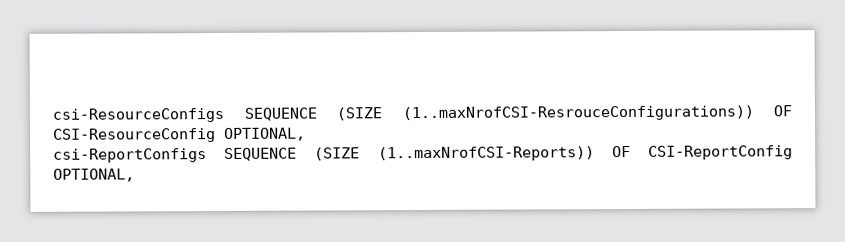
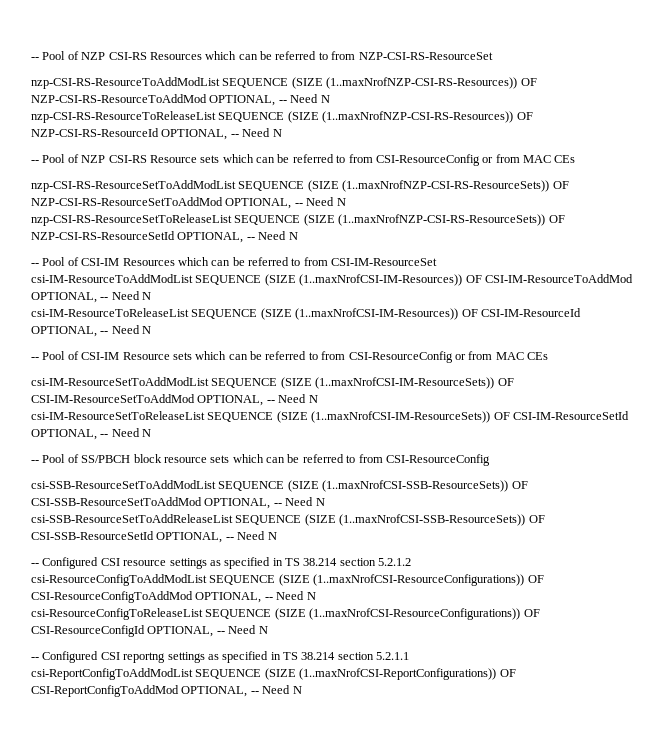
- csi-ResourceConfigs SEQUENCE (SIZE (1..maxNrofCSI-ResrouceConfigurations)) OF CSI-ResourceConfig OPTIONAL,
- csi-ReportConfigs SEQUENCE (SIZE (1..maxNrofCSI-Reports)) OF CSI-ReportConfig OPTIONAL,
+ -- Pool of NZP CSI-RS Resources which can be referred to from NZP-CSI-RS-ResourceSet
+ nzp-CSI-RS-ResourceToAddModList SEQUENCE (SIZE (1..maxNrofNZP-CSI-RS-Resources)) OF NZP-CSI-RS-ResourceToAddMod OPTIONAL, -- Need N
+ nzp-CSI-RS-ResourceToReleaseList SEQUENCE (SIZE (1..maxNrofNZP-CSI-RS-Resources)) OF NZP-CSI-RS-ResourceId OPTIONAL, -- Need N
+ -- Pool of NZP CSI-RS Resource sets which can be referred to from CSI-ResourceConfig or from MAC CEs
+ nzp-CSI-RS-ResourceSetToAddModList SEQUENCE (SIZE (1..maxNrofNZP-CSI-RS-ResourceSets)) OF NZP-CSI-RS-ResourceSetToAddMod OPTIONAL, -- Need N
+ nzp-CSI-RS-ResourceSetToReleaseList SEQUENCE (SIZE (1..maxNrofNZP-CSI-RS-ResourceSets)) OF NZP-CSI-RS-ResourceSetId OPTIONAL, -- Need N
+ -- Pool of CSI-IM Resources which can be referred to from CSI-IM-ResourceSet
+ csi-IM-ResourceToAddModList SEQUENCE (SIZE (1..maxNrofCSI-IM-Resources)) OF CSI-IM-ResourceToAddMod OPTIONAL, -- Need N
+ csi-IM-ResourceToReleaseList SEQUENCE (SIZE (1..maxNrofCSI-IM-Resources)) OF CSI-IM-ResourceId OPTIONAL, -- Need N
+ -- Pool of CSI-IM Resource sets which can be referred to from CSI-ResourceConfig or from MAC CEs
+ csi-IM-ResourceSetToAddModList SEQUENCE (SIZE (1..maxNrofCSI-IM-ResourceSets)) OF CSI-IM-ResourceSetToAddMod OPTIONAL, -- Need N
+ csi-IM-ResourceSetToReleaseList SEQUENCE (SIZE (1..maxNrofCSI-IM-ResourceSets)) OF CSI-IM-ResourceSetId OPTIONAL, -- Need N
+ -- Pool of SS/PBCH block resource sets which can be referred to from CSI-ResourceConfig
+ csi-SSB-ResourceSetToAddModList SEQUENCE (SIZE (1..maxNrofCSI-SSB-ResourceSets)) OF CSI-SSB-ResourceSetToAddMod OPTIONAL, -- Need N
+ csi-SSB-ResourceSetToAddReleaseList SEQUENCE (SIZE (1..maxNrofCSI-SSB-ResourceSets)) OF CSI-SSB-ResourceSetId OPTIONAL, -- Need N
+ -- Configured CSI resource settings as specified in TS 38.214 section 5.2.1.2
+ csi-ResourceConfigToAddModList SEQUENCE (SIZE (1..maxNrofCSI-ResourceConfigurations)) OF CSI-ResourceConfigToAddMod OPTIONAL, -- Need N
+ csi-ResourceConfigToReleaseList SEQUENCE (SIZE (1..maxNrofCSI-ResourceConfigurations)) OF CSI-ResourceConfigId OPTIONAL, -- Need N
+ -- Configured CSI reportng settings as specified in TS 38.214 section 5.2.1.1
+ csi-ReportConfigToAddModList SEQUENCE (SIZE (1..maxNrofCSI-ReportConfigurations)) OF CSI-ReportConfigToAddMod OPTIONAL, -- Need N

